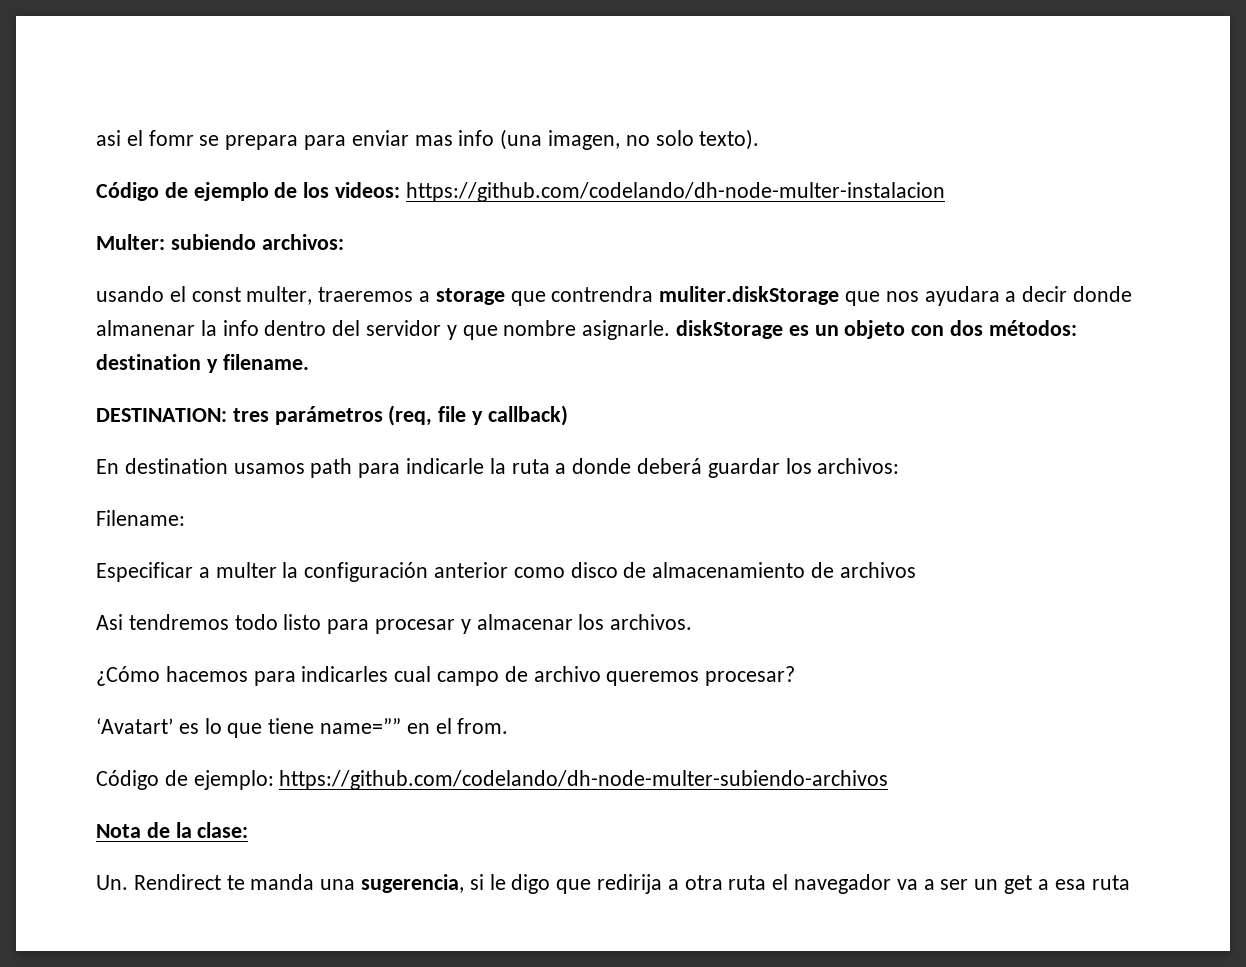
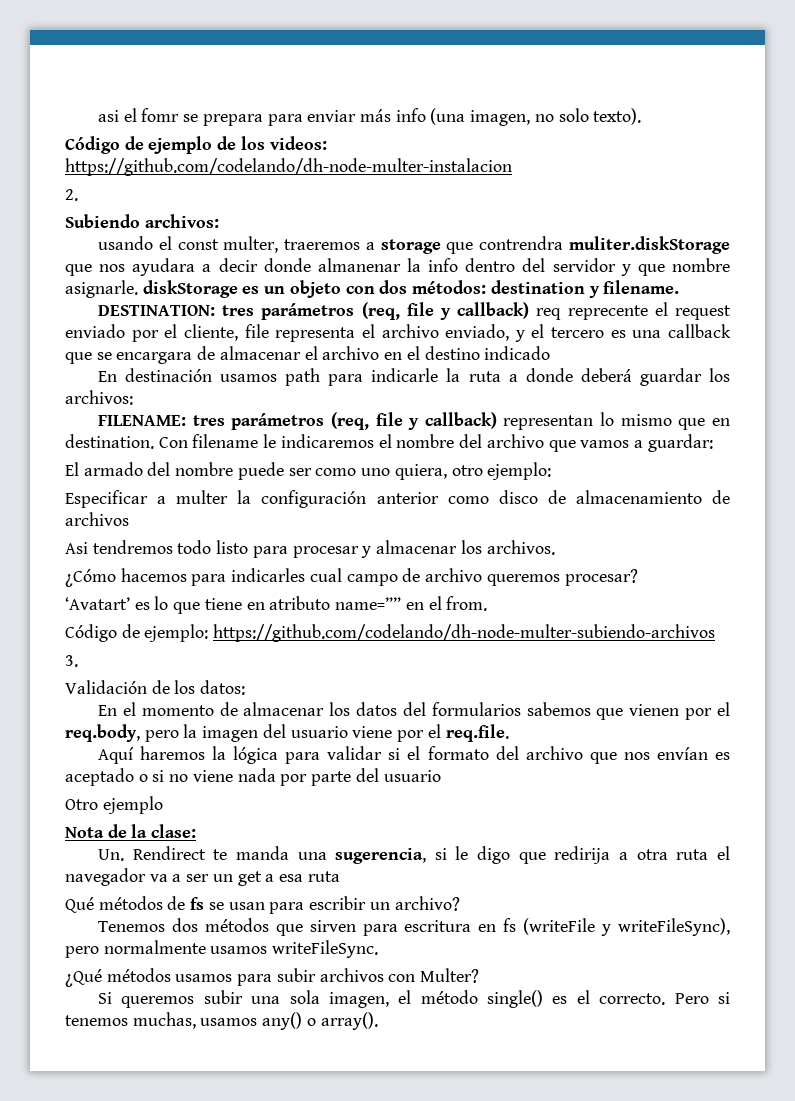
- asi el fomr se prepara para enviar mas info (una imagen, no solo texto).
+ asi el fomr se prepara para enviar más info (una imagen, no solo texto).
- Multer: subiendo archivos:
+ 2.
+ Subiendo archivos:
- DESTINATION: tres parámetros (req, file y callback)
- En destination usamos path para indicarle la ruta a donde deberá guardar los archivos:
+ DESTINATION: tres parámetros (req, file y callback) req reprecente el request enviado por el cliente, file representa el archivo enviado, y el tercero es una callback que se encargara de almacenar el archivo en el destino indicado
+ En destinación usamos path para indicarle la ruta a donde deberá guardar los archivos:
- Filename:
+ FILENAME: tres parámetros (req, file y callback) representan lo mismo que en destination. Con filename le indicaremos el nombre del archivo que vamos a guardar:
+ El armado del nombre puede ser como uno quiera, otro ejemplo:
- ‘Avatart’ es lo que tiene name=”” en el from.
+ ‘Avatart’ es lo que tiene en atributo name=”” en el from.
+ 3.
+ Validación de los datos:
+ En el momento de almacenar los datos del formularios sabemos que vienen por el req.body, pero la imagen del usuario viene por el req.file.
+ Aquí haremos la lógica para validar si el formato del archivo que nos envían es aceptado o si no viene nada por parte del usuario
+ Otro ejemplo
+ Qué métodos de fs se usan para escribir un archivo?
+ Tenemos dos métodos que sirven para escritura en fs (writeFile y writeFileSync), pero normalmente usamos writeFileSync.
+ ¿Qué métodos usamos para subir archivos con Multer?
+ Si queremos subir una sola imagen, el método single() es el correcto. Pero si tenemos muchas, usamos any() o array().

